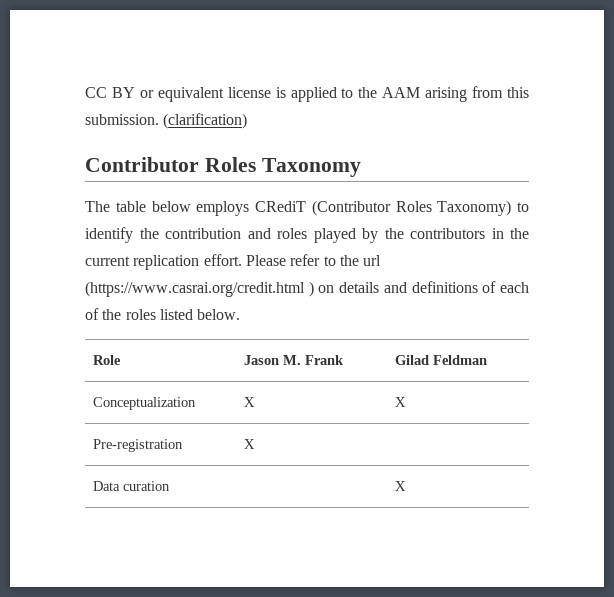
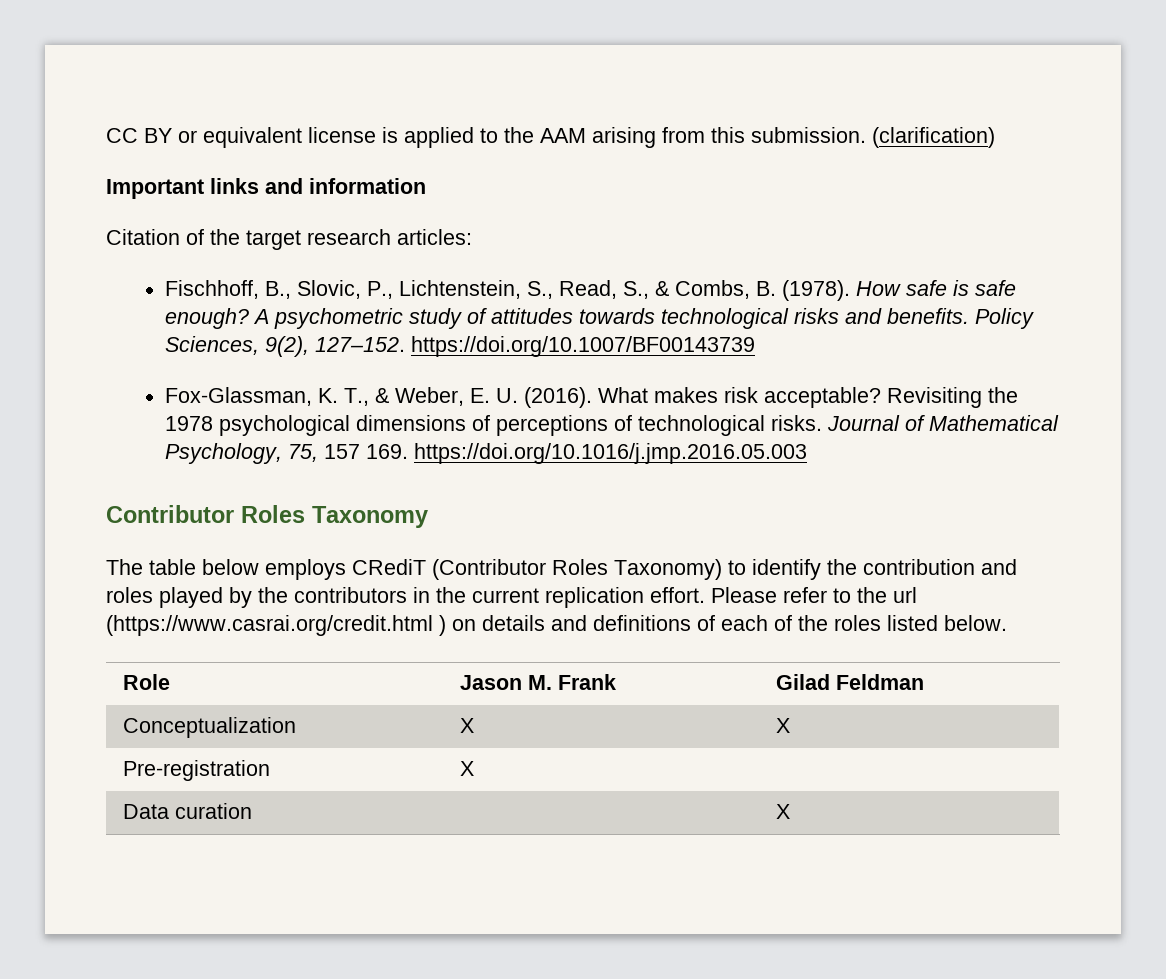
+ Important links and information
+ Citation of the target research articles:
+ Fischhoff, B., Slovic, P., Lichtenstein, S., Read, S., & Combs, B. (1978). How safe is safe enough? A psychometric study of attitudes towards technological risks and benefits. Policy Sciences, 9(2), 127–152. https://doi.org/10.1007/BF00143739
+ Fox-Glassman, K. T., & Weber, E. U. (2016). What makes risk acceptable? Revisiting the 1978 psychological dimensions of perceptions of technological risks. Journal of Mathematical Psychology, 75, 157 169. https://doi.org/10.1016/j.jmp.2016.05.003

